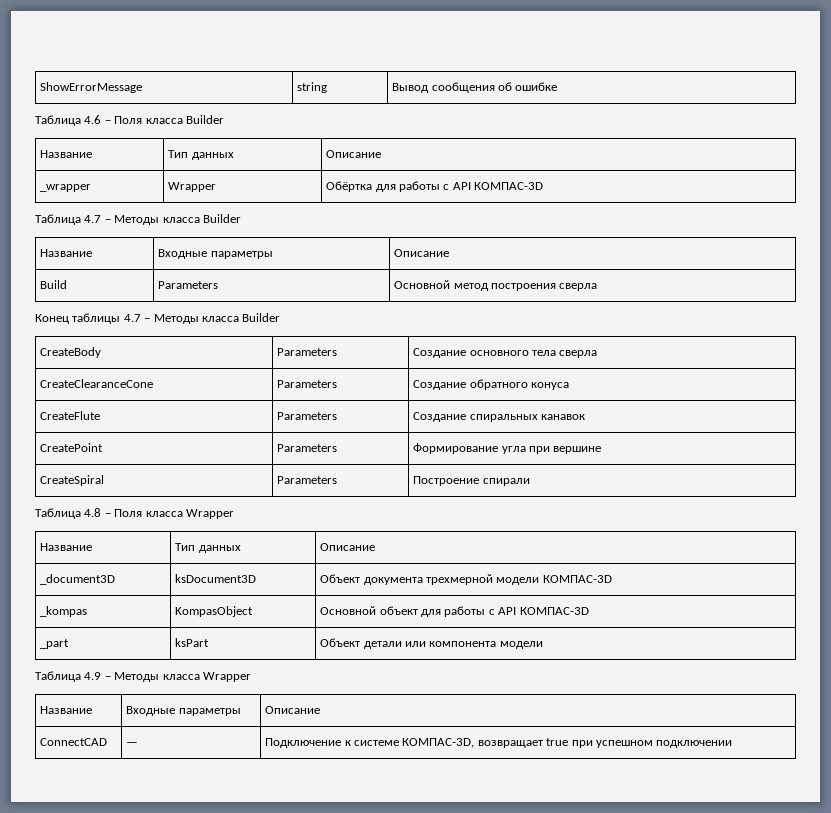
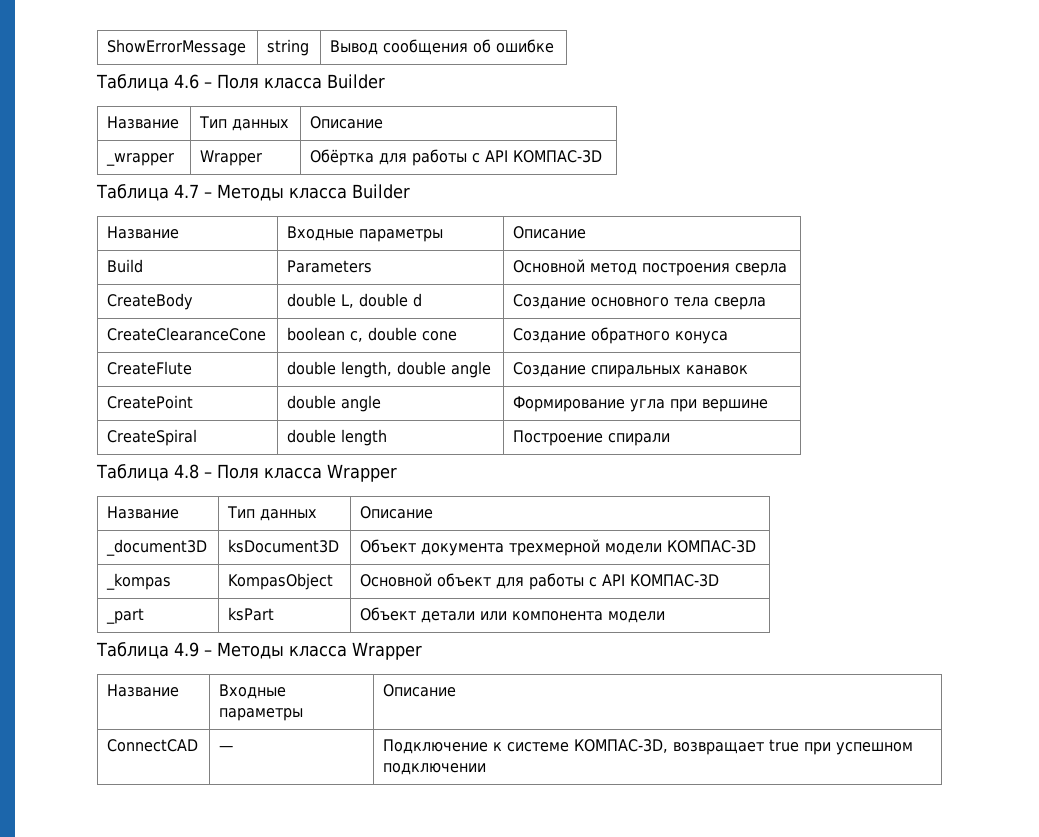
- Конец таблицы 4.7 – Методы класса Builder
- CreateBody | Parameters | Создание основного тела сверла
+ CreateBody | double L, double d | Создание основного тела сверла
- CreateClearanceCone | Parameters | Создание обратного конуса
+ CreateClearanceCone | boolean c, double cone | Создание обратного конуса
- CreateFlute | Parameters | Создание спиральных канавок
+ CreateFlute | double length, double angle | Создание спиральных канавок
- CreatePoint | Parameters | Формирование угла при вершине
+ CreatePoint | double angle | Формирование угла при вершине
- CreateSpiral | Parameters | Построение спирали
+ CreateSpiral | double length | Построение спирали

